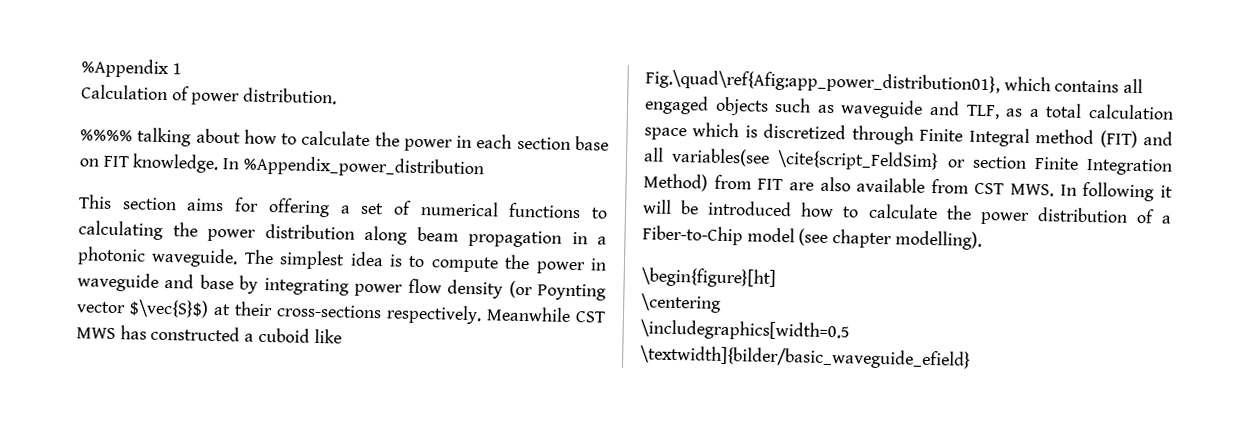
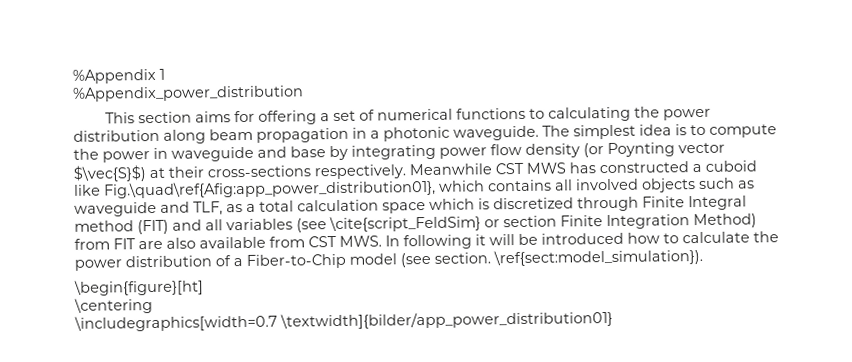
- Calculation of power distribution.
- %%%% talking about how to calculate the power in each section base on FIT knowledge. In %Appendix_power_distribution
+ %Appendix_power_distribution
- Meanwhile CST MWS has constructed a cuboid like Fig.\quad\ref{Afig:app_power_distribution01}, which contains all engaged objects such as waveguide and TLF, as a total calculation space which is discretized through Finite Integral method (FIT) and all variables(see \cite{script_FeldSim} or section Finite Integration Method) from FIT are also available from CST MWS. In following it will be introduced how to calculate the power distribution of a Fiber-to-Chip model (see chapter modelling).
+ Meanwhile CST MWS has constructed a cuboid like Fig.\quad\ref{Afig:app_power_distribution01}, which contains all involved objects such as waveguide and TLF, as a total calculation space which is discretized through Finite Integral method (FIT) and all variables (see \cite{script_FeldSim} or section Finite Integration Method) from FIT are also available from CST MWS. In following it will be introduced how to calculate the power distribution of a Fiber-to-Chip model (see section. \ref{sect:model_simulation}).
- \includegraphics[width=0.5 \textwidth]{bilder/basic_waveguide_efield}
+ \includegraphics[width=0.7 \textwidth]{bilder/app_power_distribution01}

